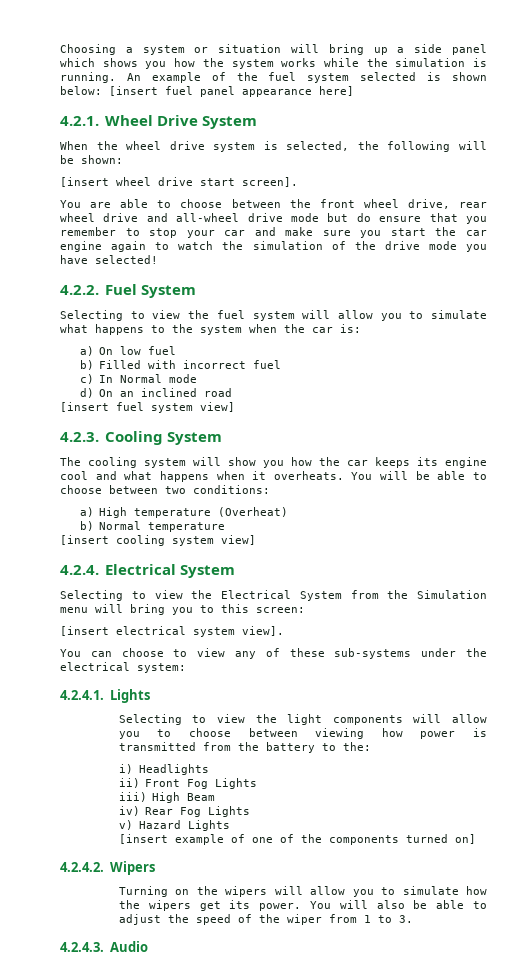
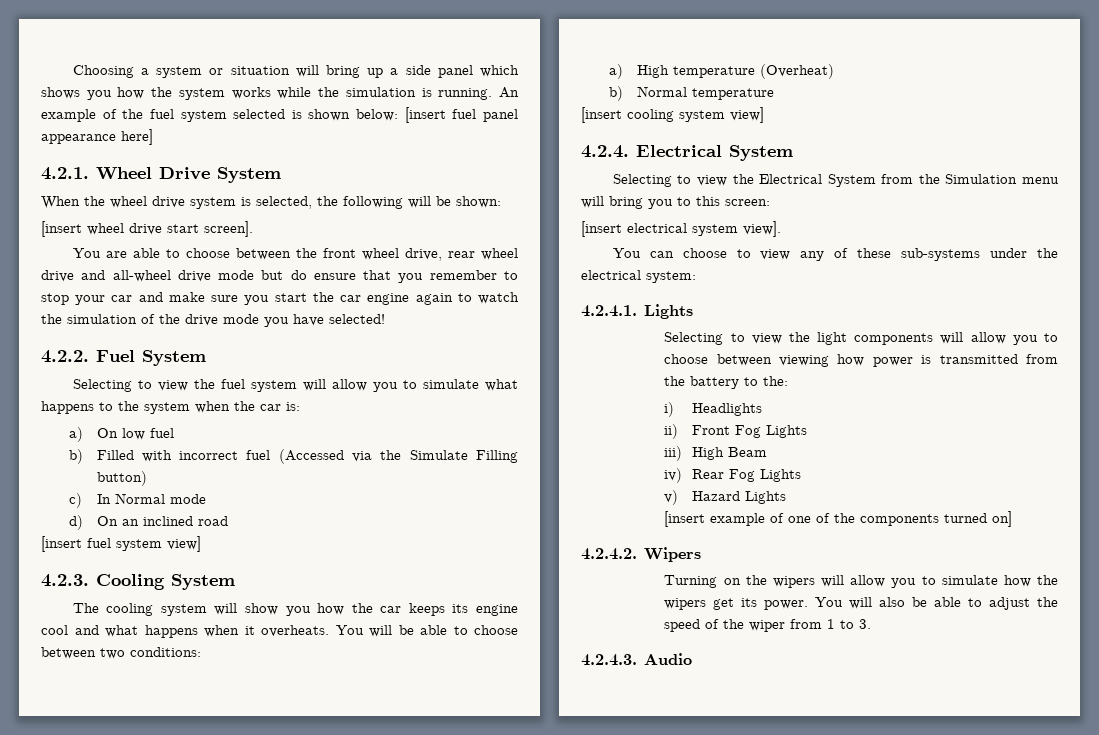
- b) Filled with incorrect fuel
+ b) Filled with incorrect fuel (Accessed via the Simulate Filling button)

